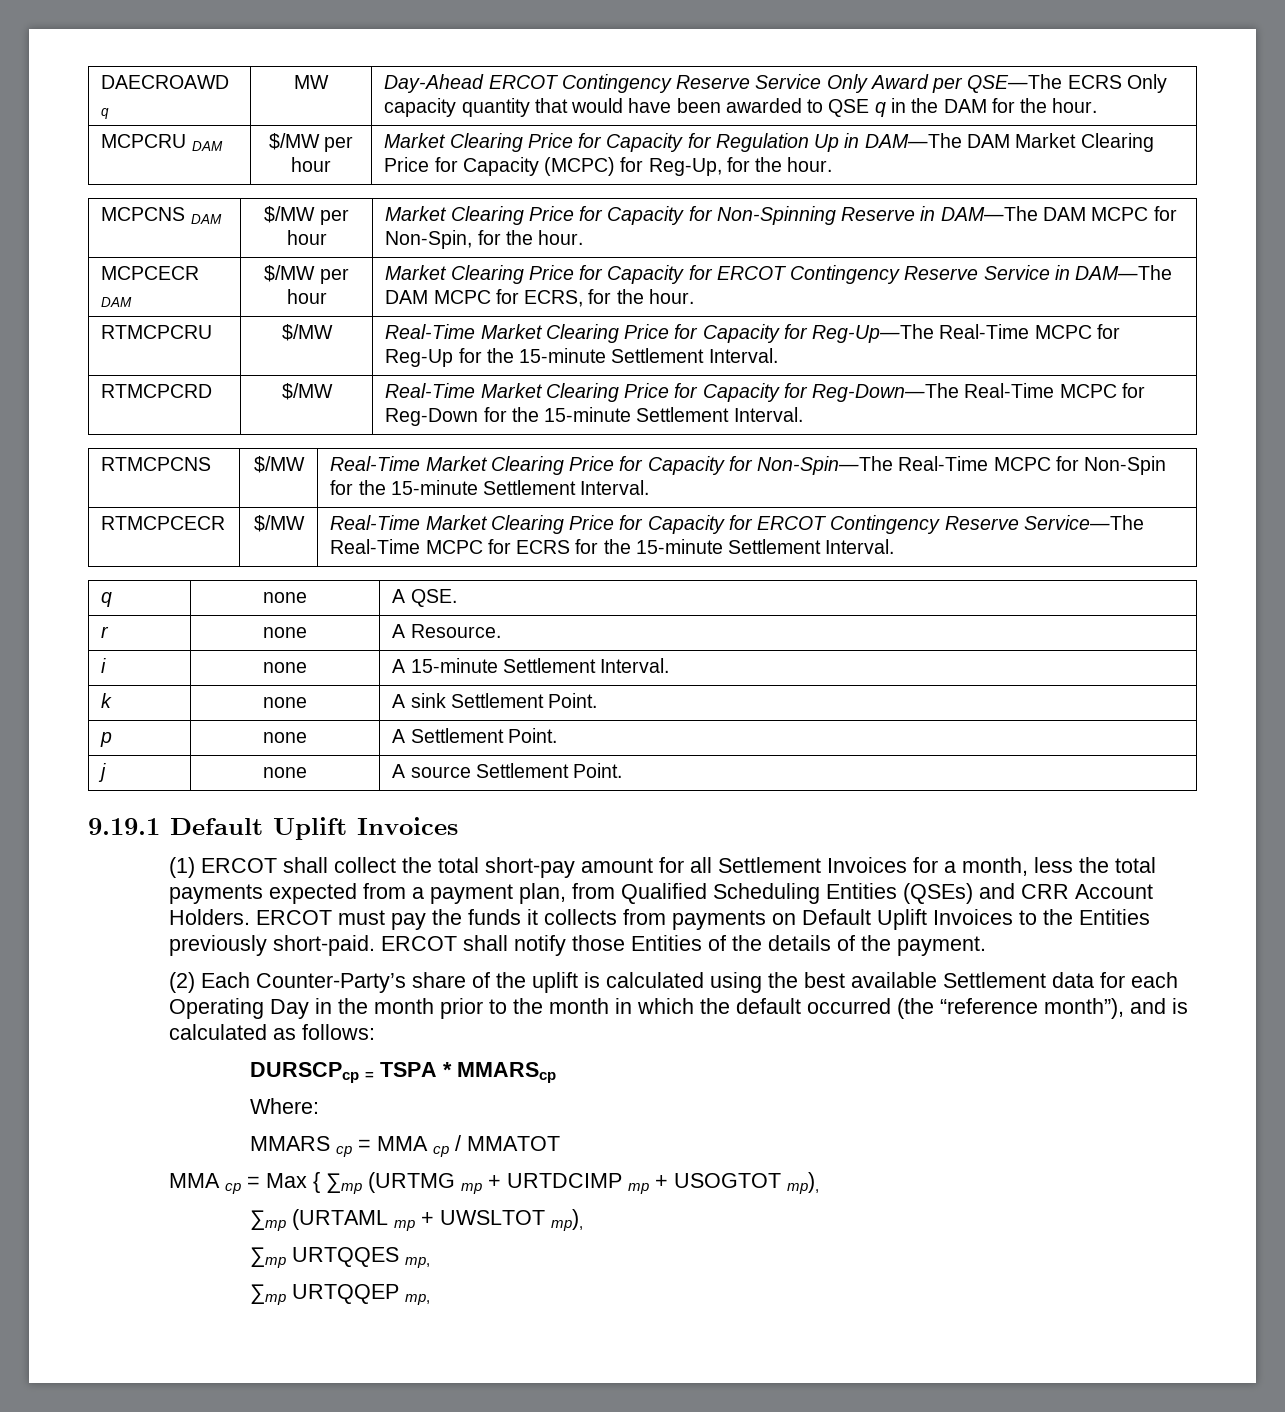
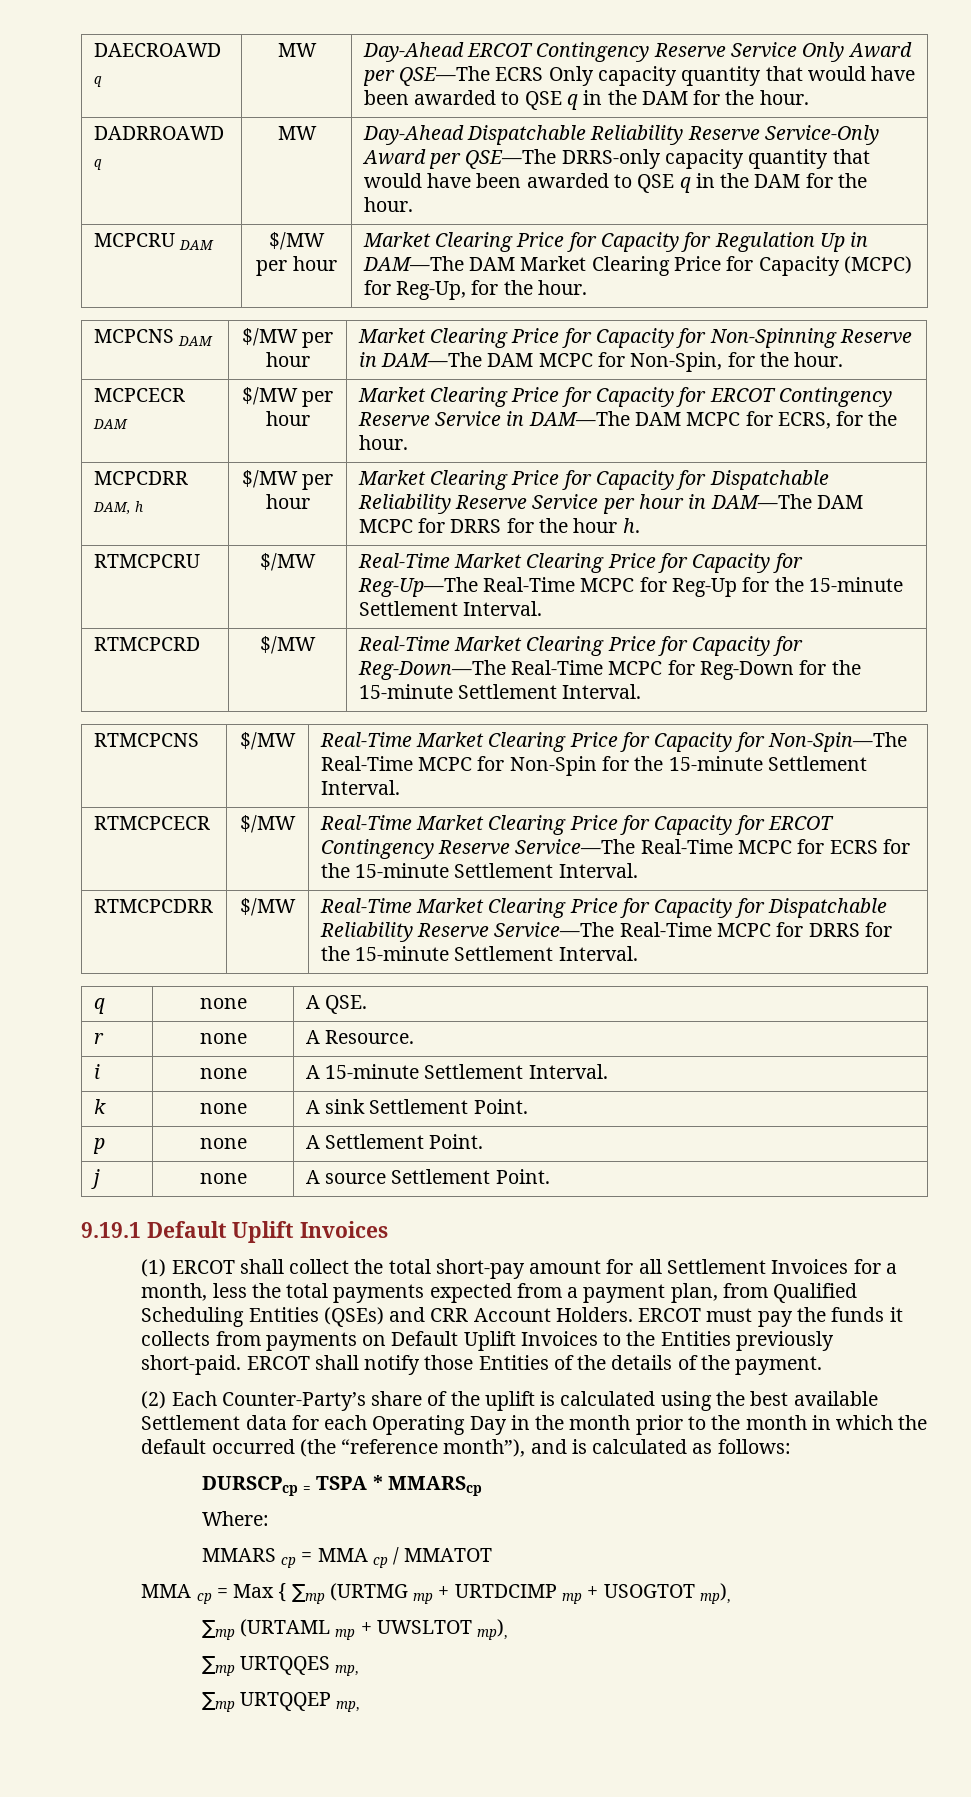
+ DADRROAWD q | MW | Day-Ahead Dispatchable Reliability Reserve Service-Only Award per QSE—The DRRS-only capacity quantity that would have been awarded to QSE q in the DAM for the hour.
+ MCPCDRR DAM, h | $/MW per hour | Market Clearing Price for Capacity for Dispatchable Reliability Reserve Service per hour in DAM—The DAM MCPC for DRRS for the hour h.
+ RTMCPCDRR | $/MW | Real-Time Market Clearing Price for Capacity for Dispatchable Reliability Reserve Service—The Real-Time MCPC for DRRS for the 15-minute Settlement Interval.

